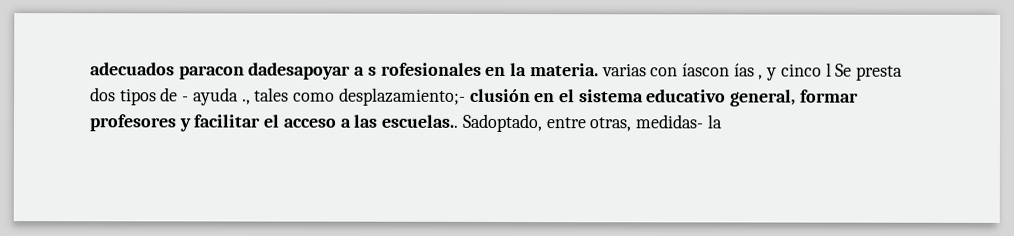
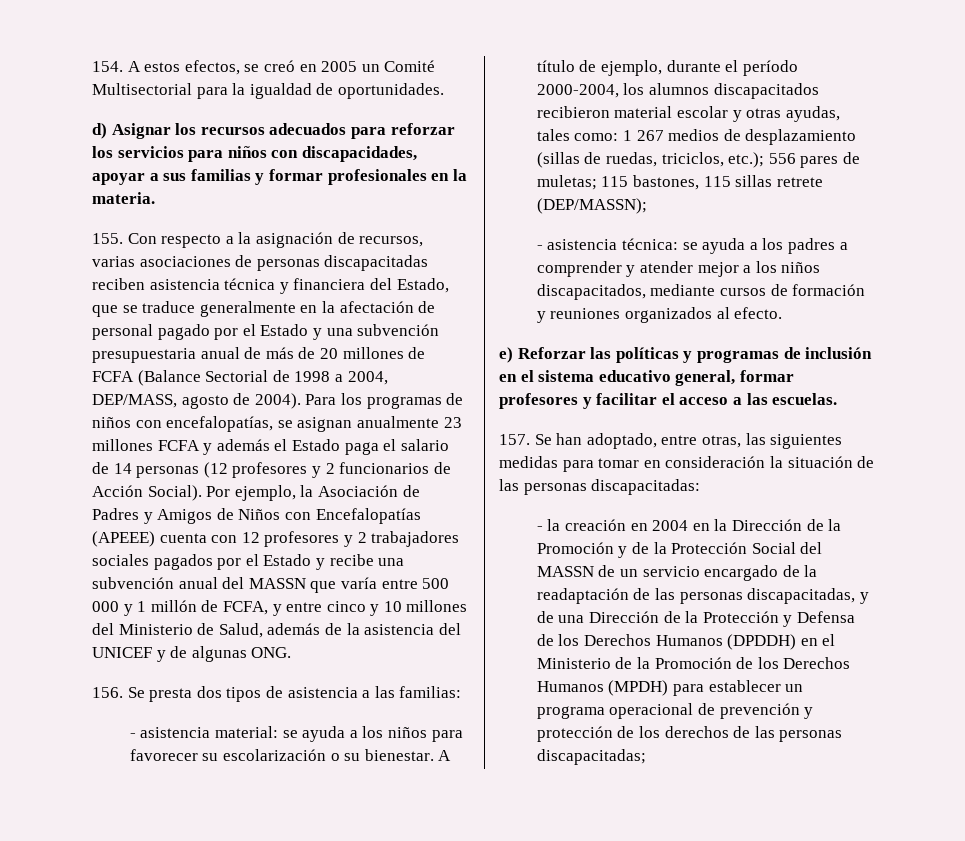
- adecuados paracon dadesapoyar a s rofesionales en la materia. varias con íascon ías , y cinco l Se presta dos tipos de - ayuda ., tales como desplazamiento;- clusión en el sistema educativo general, formar profesores y facilitar el acceso a las escuelas.. Sadoptado, entre otras, medidas- la
+ 154. A estos efectos, se creó en 2005 un Comité Multisectorial para la igualdad de oportunidades.
+ d) Asignar los recursos adecuados para reforzar los servicios para niños con discapacidades, apoyar a sus familias y formar profesionales en la materia.
+ 155. Con respecto a la asignación de recursos, varias asociaciones de personas discapacitadas reciben asistencia técnica y financiera del Estado, que se traduce generalmente en la afectación de personal pagado por el Estado y una subvención presupuestaria anual de más de 20 millones de FCFA (Balance Sectorial de 1998 a 2004, DEP/MASS, agosto de 2004). Para los programas de niños con encefalopatías, se asignan anualmente 23 millones FCFA y además el Estado paga el salario de 14 personas (12 profesores y 2 funcionarios de Acción Social). Por ejemplo, la Asociación de Padres y Amigos de Niños con Encefalopatías (APEEE) cuenta con 12 profesores y 2 trabajadores sociales pagados por el Estado y recibe una subvención anual del MASSN que varía entre 500 000 y 1 millón de FCFA, y entre cinco y 10 millones del Ministerio de Salud, además de la asistencia del UNICEF y de algunas ONG.
+ 156. Se presta dos tipos de asistencia a las familias:
+ - asistencia material: se ayuda a los niños para favorecer su escolarización o su bienestar. A título de ejemplo, durante el período 2000-2004, los alumnos discapacitados recibieron material escolar y otras ayudas, tales como: 1 267 medios de desplazamiento (sillas de ruedas, triciclos, etc.); 556 pares de muletas; 115 bastones, 115 sillas retrete (DEP/MASSN);
+ - asistencia técnica: se ayuda a los padres a comprender y atender mejor a los niños discapacitados, mediante cursos de formación y reuniones organizados al efecto.
+ e) Reforzar las políticas y programas de inclusión en el sistema educativo general, formar profesores y facilitar el acceso a las escuelas.
+ 157. Se han adoptado, entre otras, las siguientes medidas para tomar en consideración la situación de las personas discapacitadas:
+ - la creación en 2004 en la Dirección de la Promoción y de la Protección Social del MASSN de un servicio encargado de la readaptación de las personas discapacitadas, y de una Dirección de la Protección y Defensa de los Derechos Humanos (DPDDH) en el Ministerio de la Promoción de los Derechos Humanos (MPDH) para establecer un programa operacional de prevención y protección de los derechos de las personas discapacitadas;

